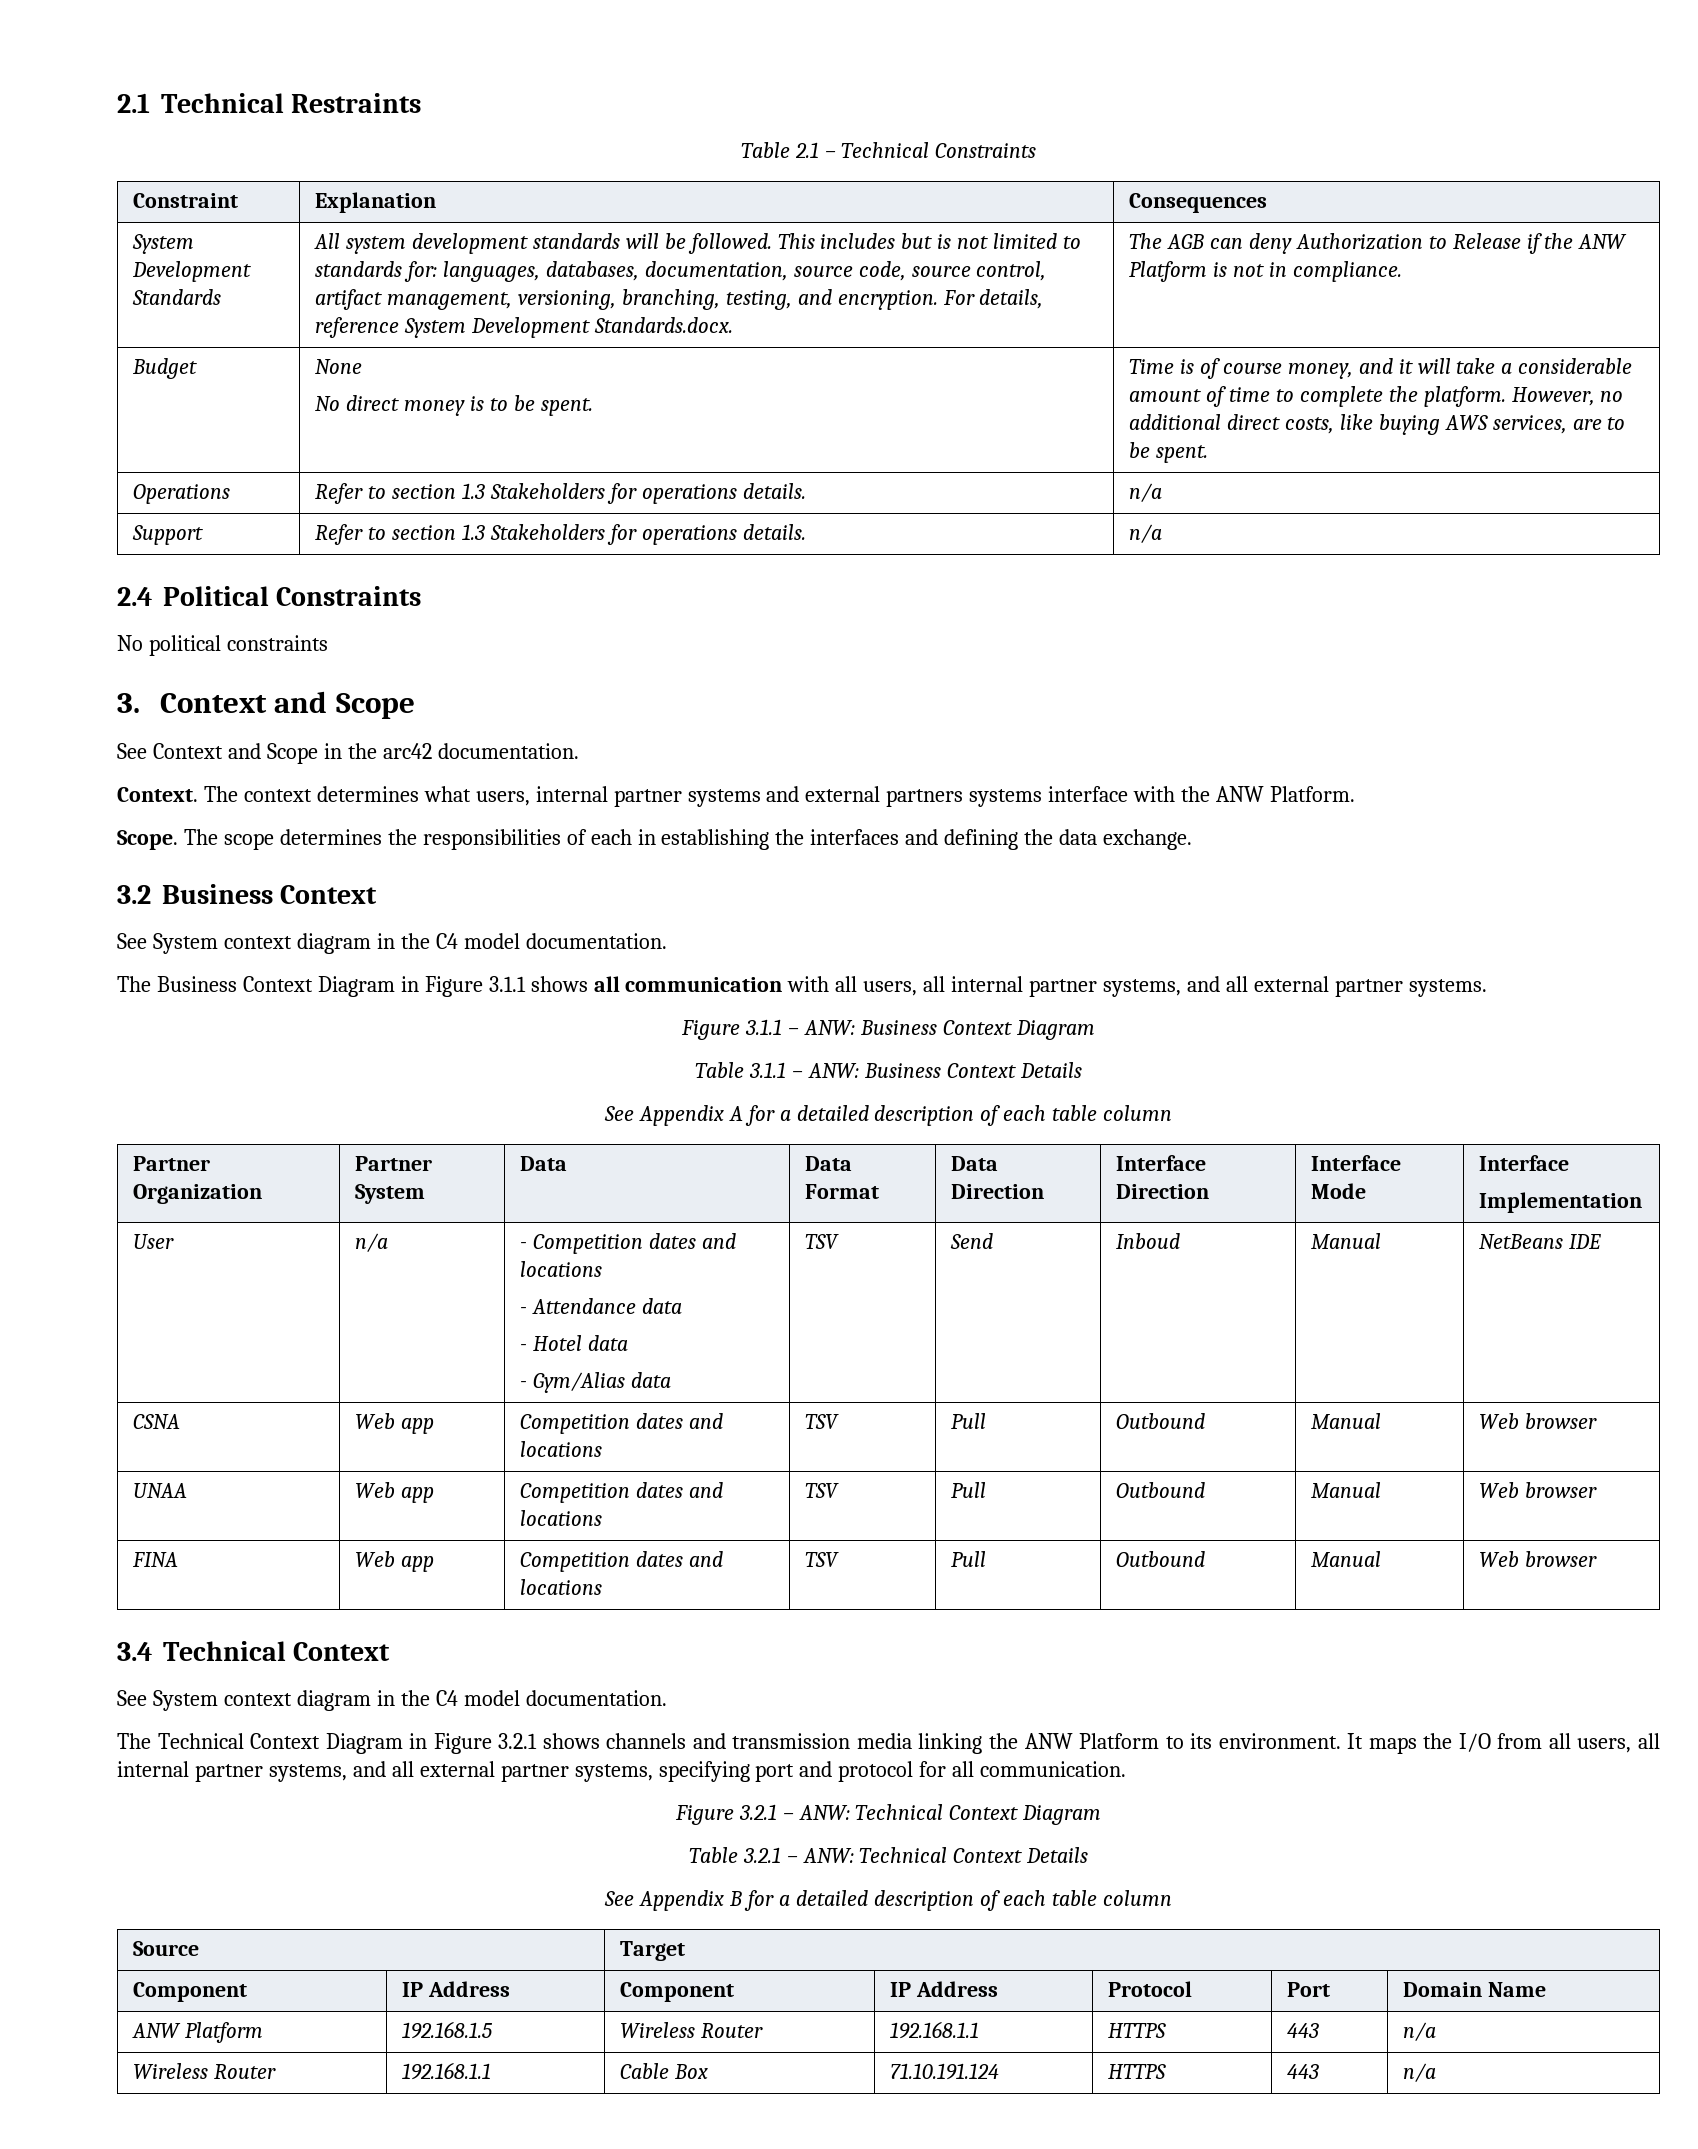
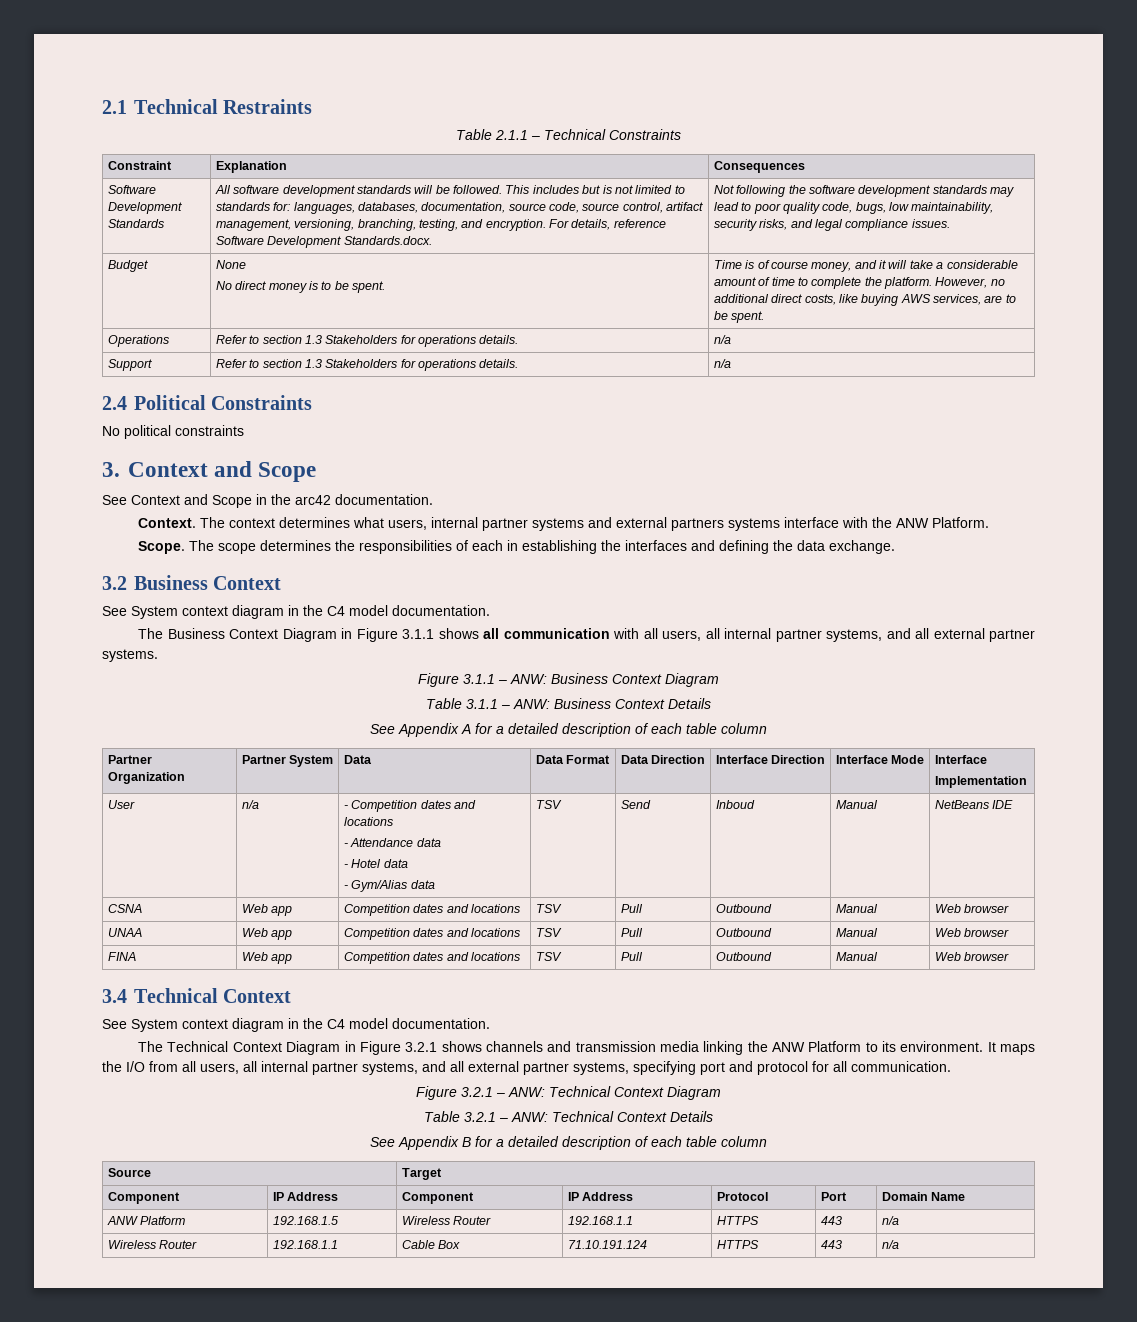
- Table 2.1 – Technical Constraints
+ Table 2.1.1 – Technical Constraints
- System Development Standards
+ Software Development Standards
- All system development standards will be followed.
+ All software development standards will be followed.
- For details, reference System Development Standards.docx.
+ For details, reference Software Development Standards.docx.
- The AGB can deny Authorization to Release if the ANW Platform is not in compliance.
+ Not following the software development standards may lead to poor quality code, bugs, low maintainability, security risks, and legal compliance issues.

